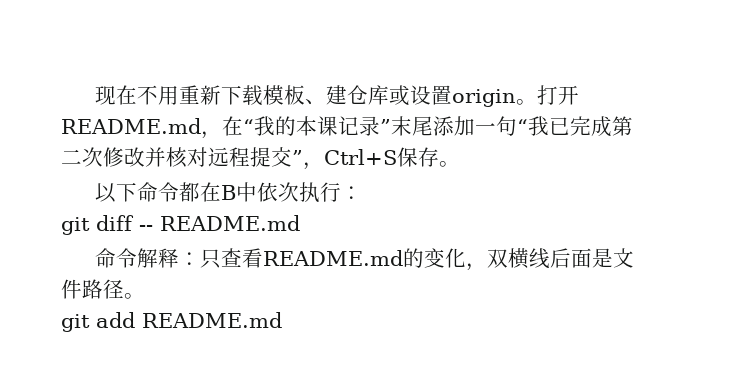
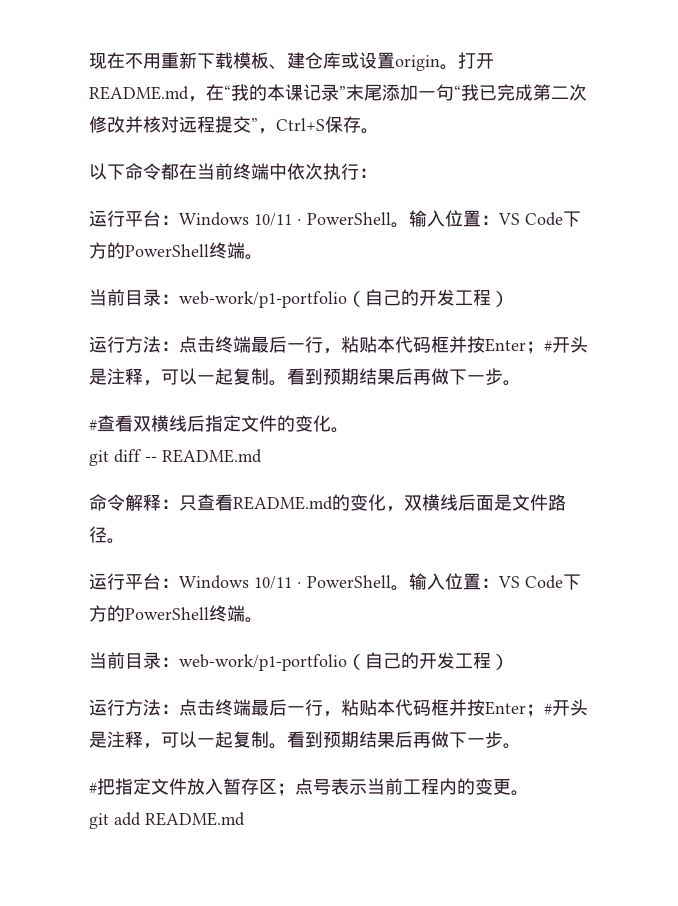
- 以下命令都在B中依次执行：
+ 以下命令都在当前终端中依次执行：
+ 运行平台：Windows 10/11 · PowerShell。输入位置：VS Code下方的PowerShell终端。
+ 当前目录：web-work/p1-portfolio（自己的开发工程）
+ 运行方法：点击终端最后一行，粘贴本代码框并按Enter；#开头是注释，可以一起复制。看到预期结果后再做下一步。
+ #查看双横线后指定文件的变化。
  命令解释：只查看README.md的变化，双横线后面是文件路径。
+ 运行平台：Windows 10/11 · PowerShell。输入位置：VS Code下方的PowerShell终端。
+ 当前目录：web-work/p1-portfolio（自己的开发工程）
+ 运行方法：点击终端最后一行，粘贴本代码框并按Enter；#开头是注释，可以一起复制。看到预期结果后再做下一步。
+ #把指定文件放入暂存区；点号表示当前工程内的变更。

